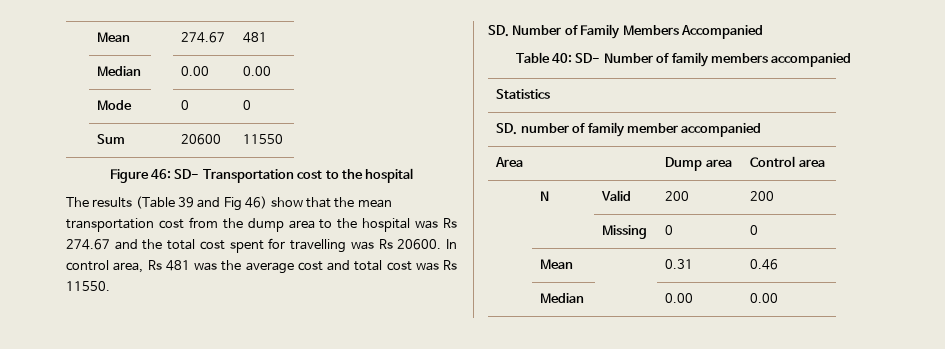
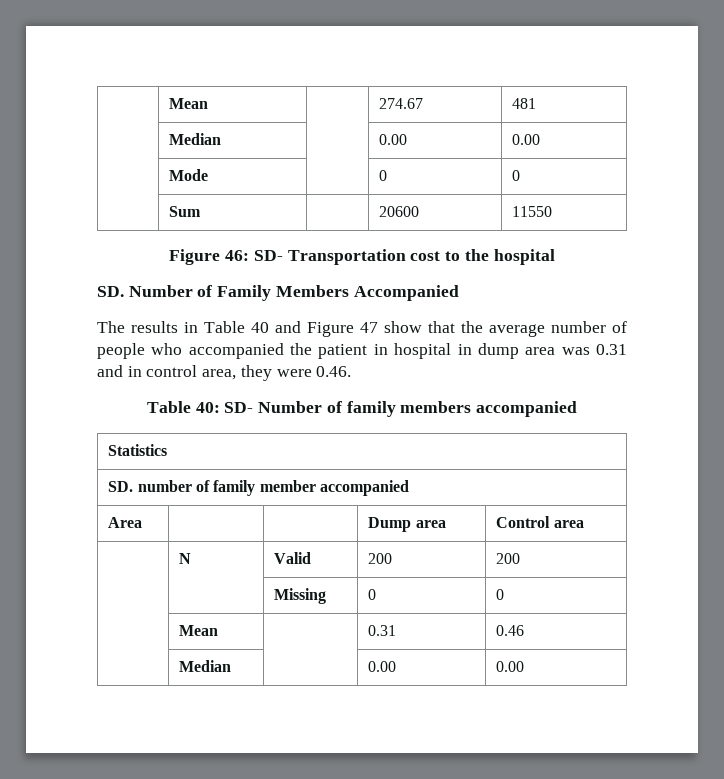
- The results (Table 39 and Fig 46) show that the mean transportation cost from the dump area to the hospital was Rs 274.67 and the total cost spent for travelling was Rs 20600. In control area, Rs 481 was the average cost and total cost was Rs 11550.
+ The results in Table 40 and Figure 47 show that the average number of people who accompanied the patient in hospital in dump area was 0.31 and in control area, they were 0.46.

